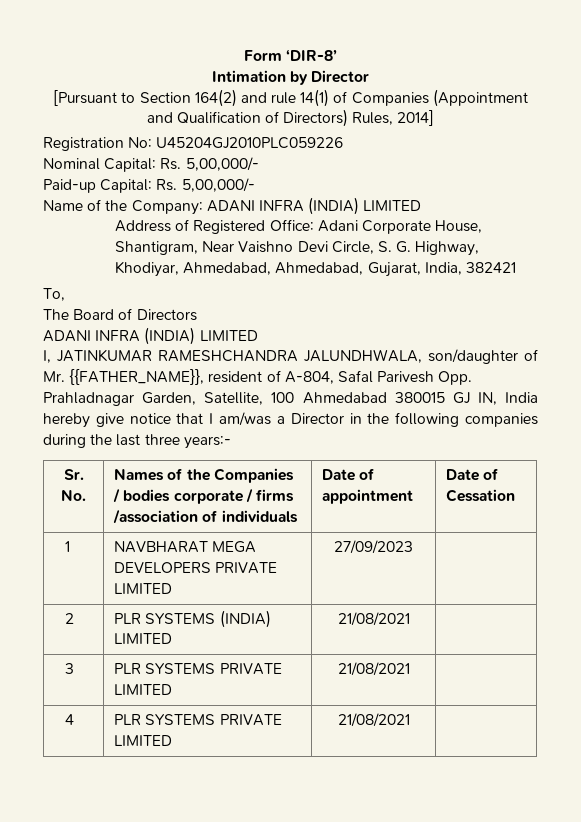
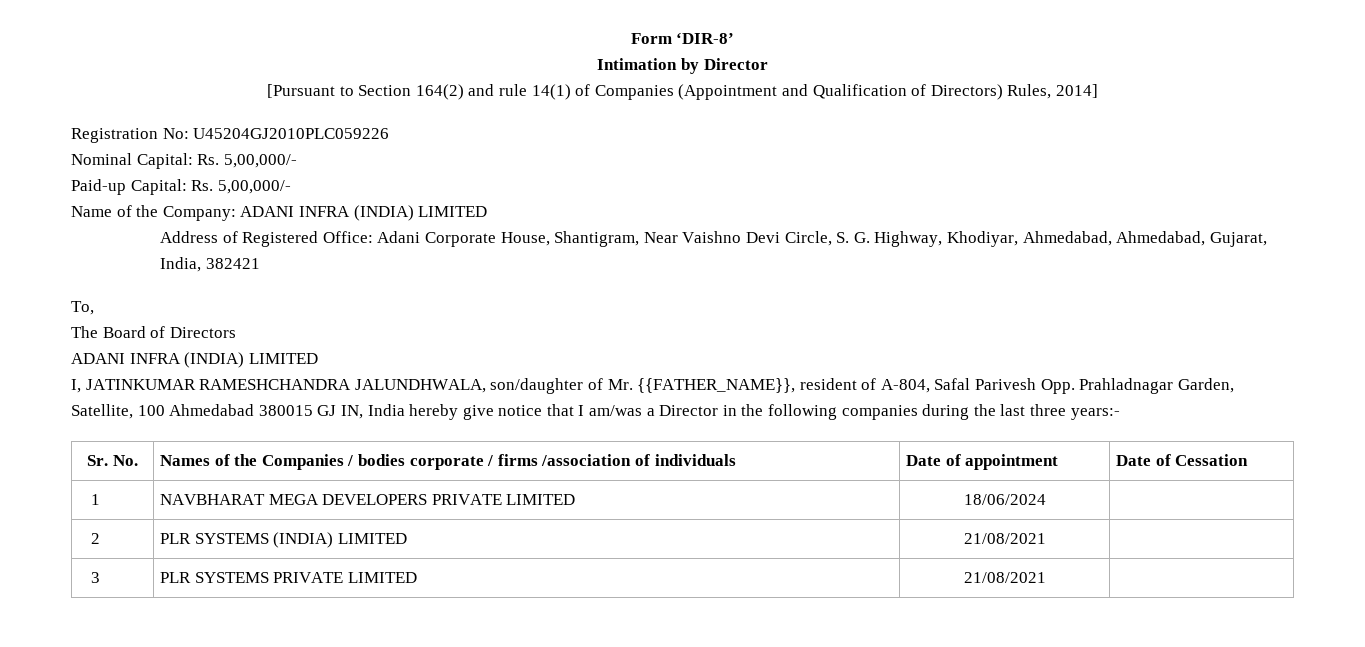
- 1 | NAVBHARAT MEGA DEVELOPERS PRIVATE LIMITED | 27/09/2023 |
+ 1 | NAVBHARAT MEGA DEVELOPERS PRIVATE LIMITED | 18/06/2024 |
- 4 | PLR SYSTEMS PRIVATE LIMITED | 21/08/2021 |

